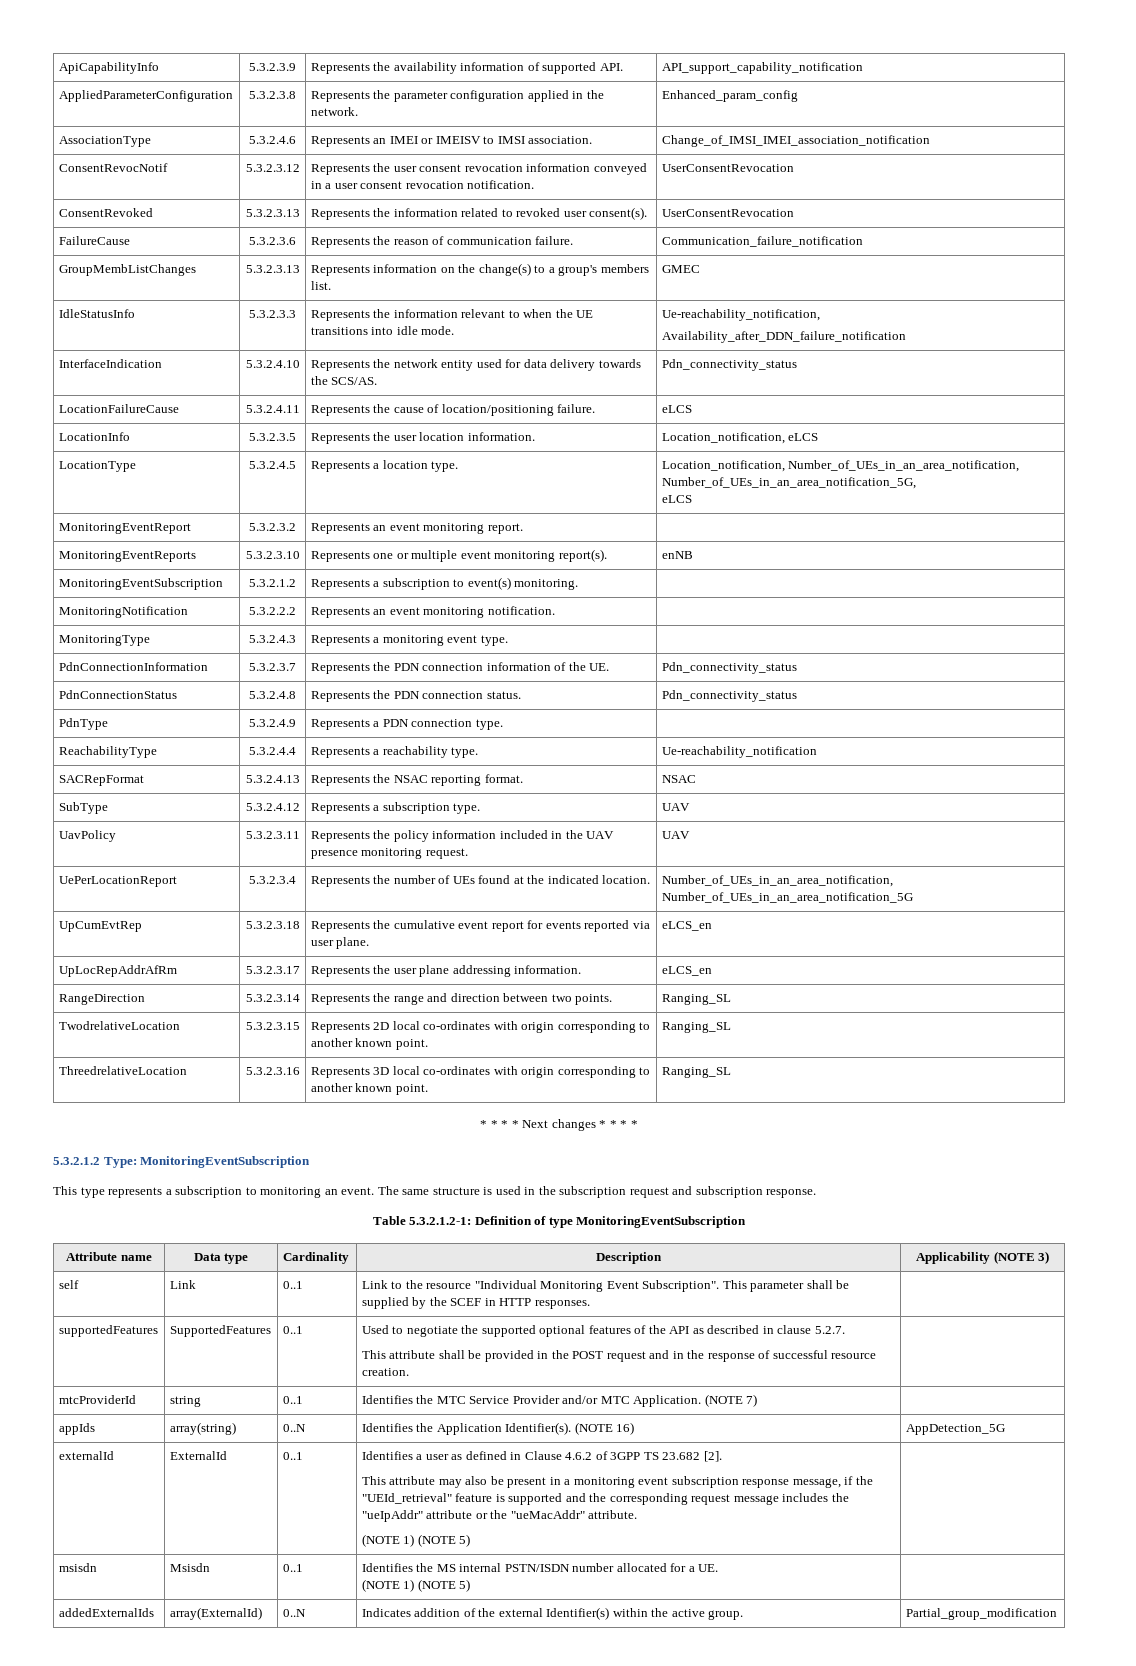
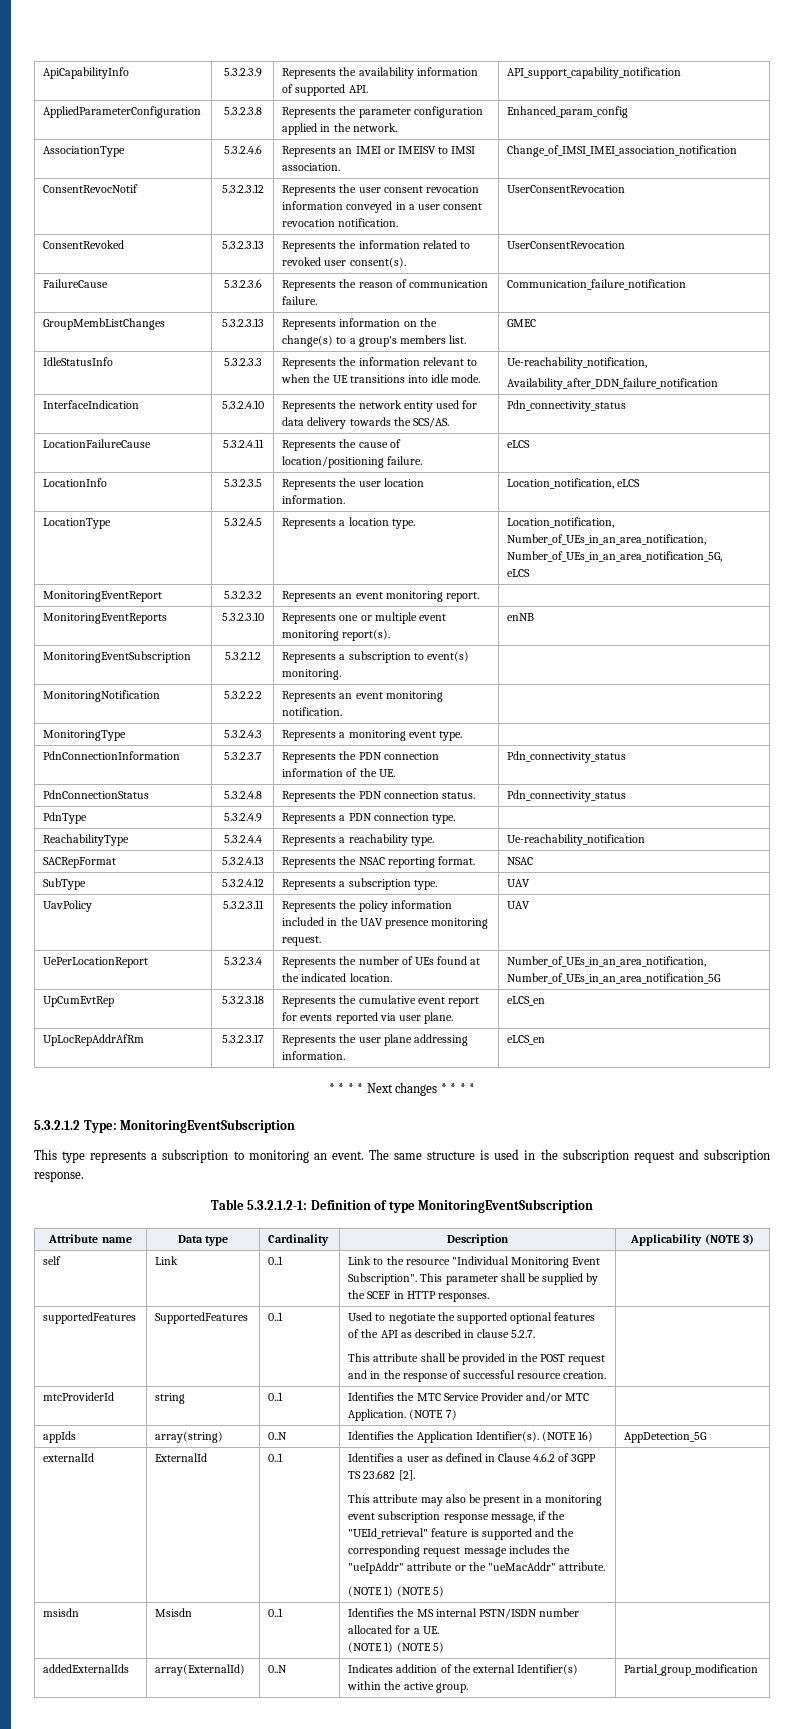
- RangeDirection | 5.3.2.3.14 | Represents the range and direction between two points. | Ranging_SL
- TwodrelativeLocation | 5.3.2.3.15 | Represents 2D local co-ordinates with origin corresponding to another known point. | Ranging_SL
- ThreedrelativeLocation | 5.3.2.3.16 | Represents 3D local co-ordinates with origin corresponding to another known point. | Ranging_SL

